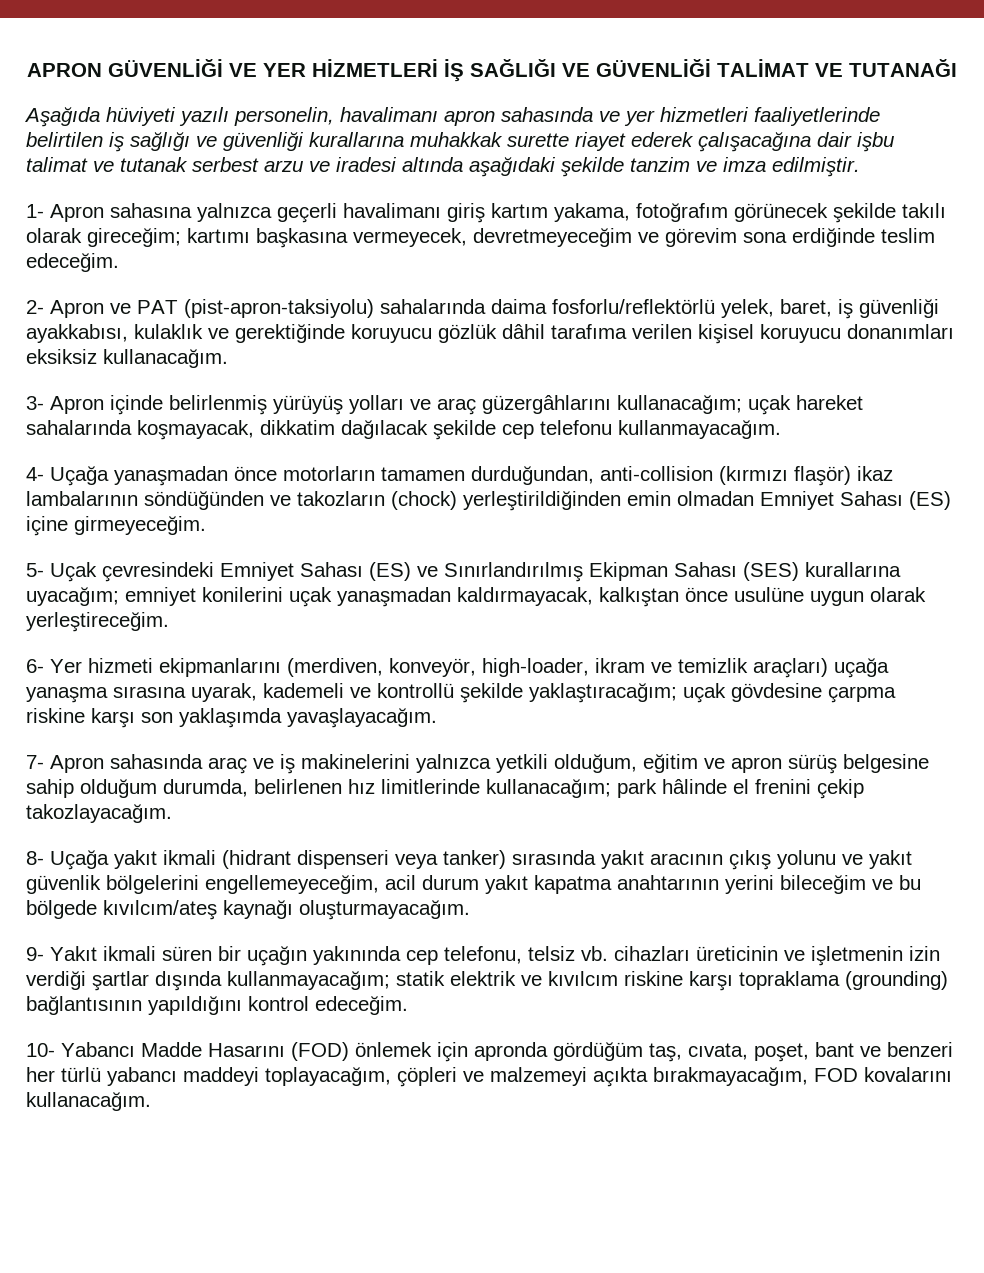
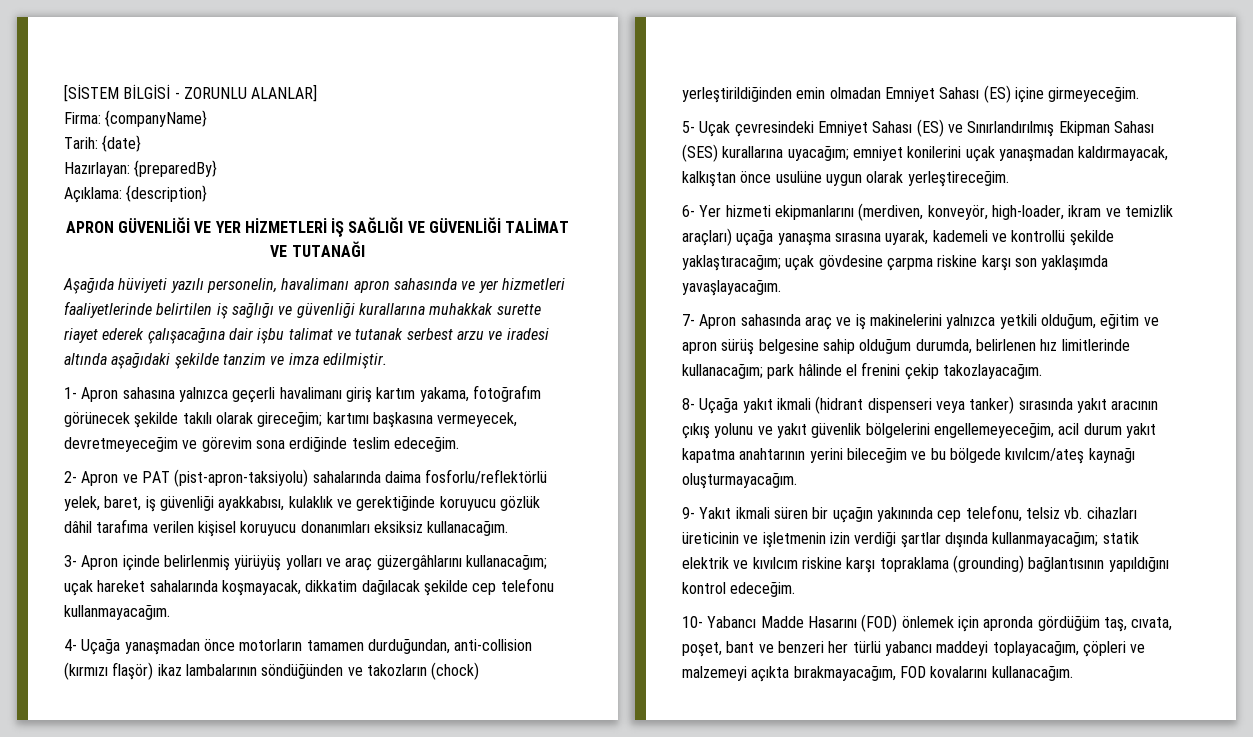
+ [SİSTEM BİLGİSİ - ZORUNLU ALANLAR]
+ Firma: {companyName}
+ Tarih: {date}
+ Hazırlayan: {preparedBy}
+ Açıklama: {description}

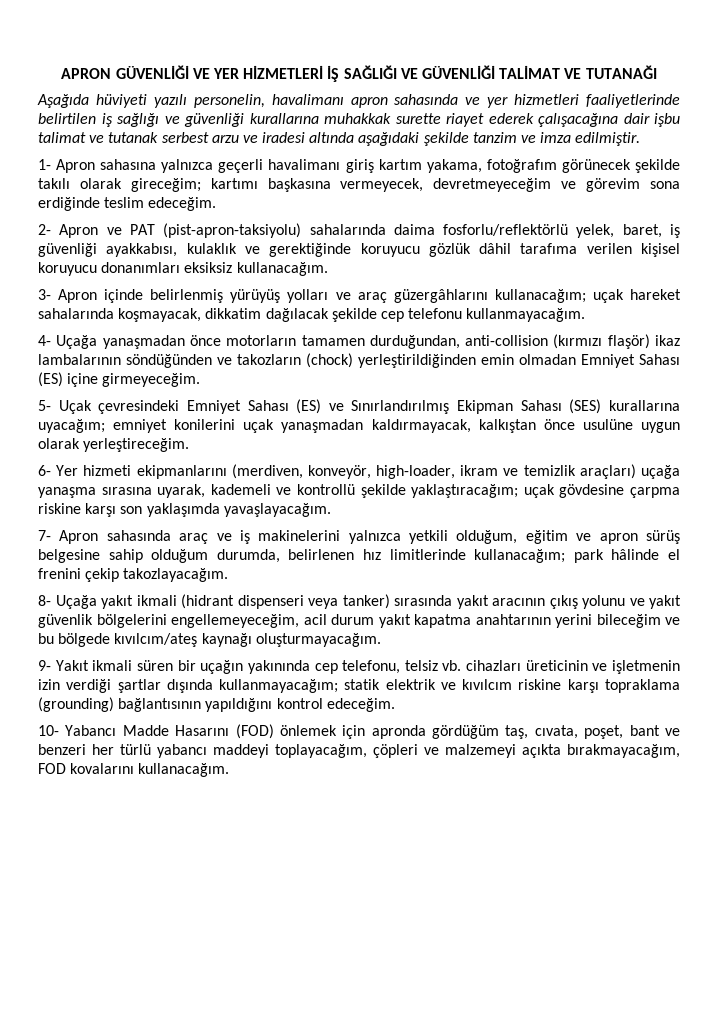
- [SİSTEM BİLGİSİ - ZORUNLU ALANLAR]
- Firma: {companyName}
- Tarih: {date}
- Hazırlayan: {preparedBy}
- Açıklama: {description}

